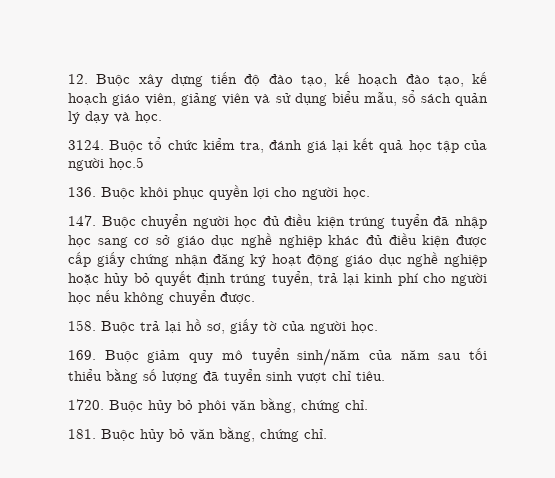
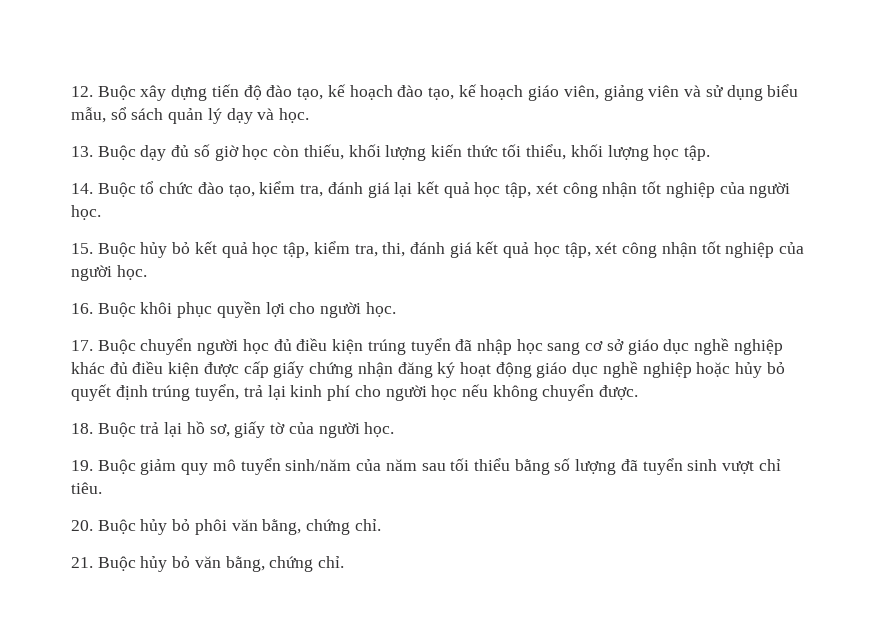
- 3124. Buộc tổ chức kiểm tra, đánh giá lại kết quả học tập của người học.5
- 136. Buộc khôi phục quyền lợi cho người học.
+ 13. Buộc dạy đủ số giờ học còn thiếu, khối lượng kiến thức tối thiểu, khối lượng học tập.
+ 14. Buộc tổ chức đào tạo, kiểm tra, đánh giá lại kết quả học tập, xét công nhận tốt nghiệp của người học.
+ 15. Buộc hủy bỏ kết quả học tập, kiểm tra, thi, đánh giá kết quả học tập, xét công nhận tốt nghiệp của người học.
+ 16. Buộc khôi phục quyền lợi cho người học.
- 147. Buộc chuyển người học đủ điều kiện trúng tuyển đã nhập học sang cơ sở giáo dục nghề nghiệp khác đủ điều kiện được cấp giấy chứng nhận đăng ký hoạt động giáo dục nghề nghiệp hoặc hủy bỏ quyết định trúng tuyển, trả lại kinh phí cho người học nếu không chuyển được.
+ 17. Buộc chuyển người học đủ điều kiện trúng tuyển đã nhập học sang cơ sở giáo dục nghề nghiệp khác đủ điều kiện được cấp giấy chứng nhận đăng ký hoạt động giáo dục nghề nghiệp hoặc hủy bỏ quyết định trúng tuyển, trả lại kinh phí cho người học nếu không chuyển được.
- 158. Buộc trả lại hồ sơ, giấy tờ của người học.
+ 18. Buộc trả lại hồ sơ, giấy tờ của người học.
- 169. Buộc giảm quy mô tuyển sinh/năm của năm sau tối thiểu bằng số lượng đã tuyển sinh vượt chỉ tiêu.
+ 19. Buộc giảm quy mô tuyển sinh/năm của năm sau tối thiểu bằng số lượng đã tuyển sinh vượt chỉ tiêu.
- 1720. Buộc hủy bỏ phôi văn bằng, chứng chỉ.
+ 20. Buộc hủy bỏ phôi văn bằng, chứng chỉ.
- 181. Buộc hủy bỏ văn bằng, chứng chỉ.
+ 21. Buộc hủy bỏ văn bằng, chứng chỉ.

